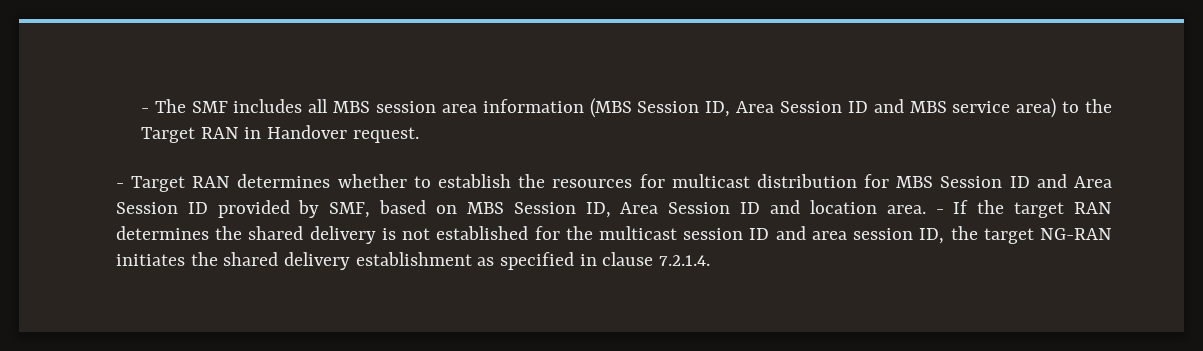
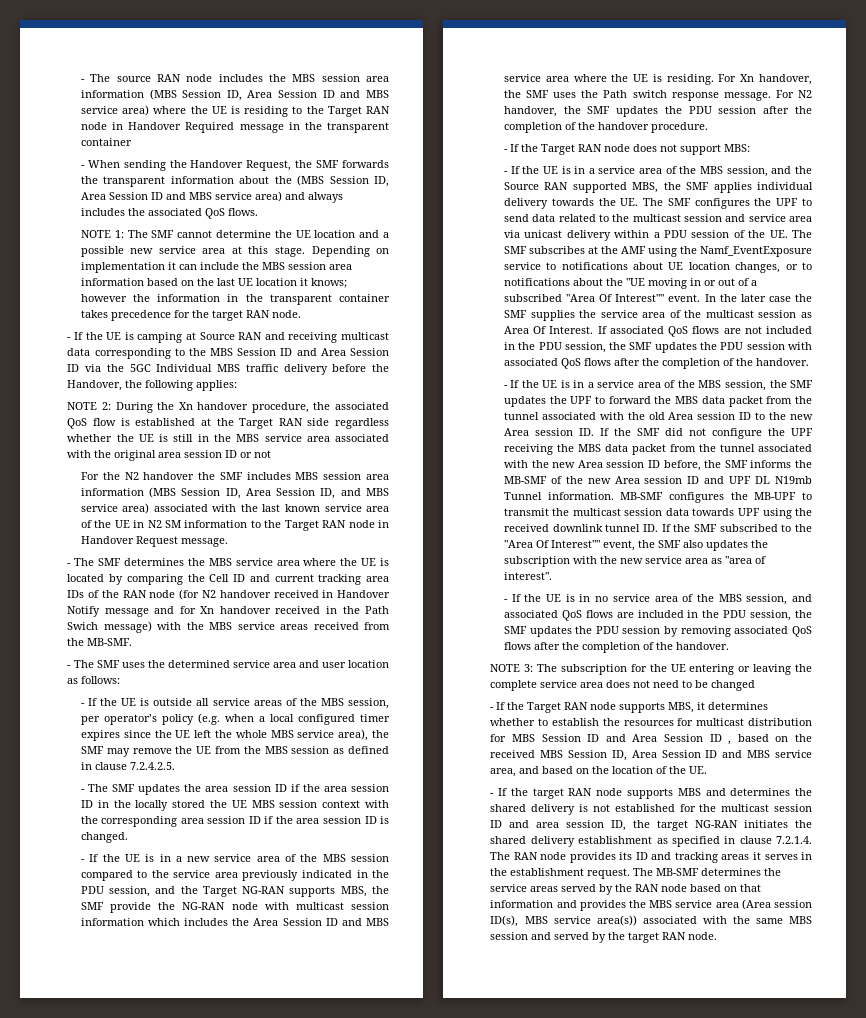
- - The SMF includes all MBS session area information (MBS Session ID, Area Session ID and MBS service area) to the Target RAN in Handover request.
- - Target RAN determines whether to establish the resources for multicast distribution for MBS Session ID and Area Session ID provided by SMF, based on MBS Session ID, Area Session ID and location area. - If the target RAN determines the shared delivery is not established for the multicast session ID and area session ID, the target NG-RAN initiates the shared delivery establishment as specified in clause 7.2.1.4.
+ - The source RAN node includes the MBS session area information (MBS Session ID, Area Session ID and MBS service area) where the UE is residing to the Target RAN node in Handover Required message in the transparent container
+ - When sending the Handover Request, the SMF forwards the transparent information about the (MBS Session ID, Area Session ID and MBS service area) and always includes the associated QoS flows.
+ NOTE 1: The SMF cannot determine the UE location and a possible new service area at this stage. Depending on implementation it can include the MBS session area information based on the last UE location it knows; however the information in the transparent container takes precedence for the target RAN node.
+ - If the UE is camping at Source RAN and receiving multicast data corresponding to the MBS Session ID and Area Session ID via the 5GC Individual MBS traffic delivery before the Handover, the following applies:
+ NOTE 2: During the Xn handover procedure, the associated QoS flow is established at the Target RAN side regardless whether the UE is still in the MBS service area associated with the original area session ID or not
+ For the N2 handover the SMF includes MBS session area information (MBS Session ID, Area Session ID, and MBS service area) associated with the last known service area of the UE in N2 SM information to the Target RAN node in Handover Request message.
+ - The SMF determines the MBS service area where the UE is located by comparing the Cell ID and current tracking area IDs of the RAN node (for N2 handover received in Handover Notify message and for Xn handover received in the Path Swich message) with the MBS service areas received from the MB-SMF.
+ - The SMF uses the determined service area and user location as follows:
+ - If the UE is outside all service areas of the MBS session, per operator’s policy (e.g. when a local configured timer expires since the UE left the whole MBS service area), the SMF may remove the UE from the MBS session as defined in clause 7.2.4.2.5.
+ - The SMF updates the area session ID if the area session ID in the locally stored the UE MBS session context with the corresponding area session ID if the area session ID is changed.
+ - If the UE is in a new service area of the MBS session compared to the service area previously indicated in the PDU session, and the Target NG-RAN supports MBS, the SMF provide the NG-RAN node with multicast session information which includes the Area Session ID and MBS service area where the UE is residing. For Xn handover, the SMF uses the Path switch response message. For N2 handover, the SMF updates the PDU session after the completion of the handover procedure.
+ - If the Target RAN node does not support MBS:
+ - If the UE is in a service area of the MBS session, and the Source RAN supported MBS, the SMF applies individual delivery towards the UE. The SMF configures the UPF to send data related to the multicast session and service area via unicast delivery within a PDU session of the UE. The SMF subscribes at the AMF using the Namf_EventExposure service to notifications about UE location changes, or to notifications about the "UE moving in or out of a subscribed "Area Of Interest"" event. In the later case the SMF supplies the service area of the multicast session as Area Of Interest. If associated QoS flows are not included in the PDU session, the SMF updates the PDU session with associated QoS flows after the completion of the handover.
+ - If the UE is in a service area of the MBS session, the SMF updates the UPF to forward the MBS data packet from the tunnel associated with the old Area session ID to the new Area session ID. If the SMF did not configure the UPF receiving the MBS data packet from the tunnel associated with the new Area session ID before, the SMF informs the MB-SMF of the new Area session ID and UPF DL N19mb Tunnel information. MB-SMF configures the MB-UPF to transmit the multicast session data towards UPF using the received downlink tunnel ID. If the SMF subscribed to the "Area Of Interest"" event, the SMF also updates the subscription with the new service area as "area of interest".
+ - If the UE is in no service area of the MBS session, and associated QoS flows are included in the PDU session, the SMF updates the PDU session by removing associated QoS flows after the completion of the handover.
+ NOTE 3: The subscription for the UE entering or leaving the complete service area does not need to be changed
+ - If the Target RAN node supports MBS, it determines whether to establish the resources for multicast distribution for MBS Session ID and Area Session ID , based on the received MBS Session ID, Area Session ID and MBS service area, and based on the location of the UE.
+ - If the target RAN node supports MBS and determines the shared delivery is not established for the multicast session ID and area session ID, the target NG-RAN initiates the shared delivery establishment as specified in clause 7.2.1.4. The RAN node provides its ID and tracking areas it serves in the establishment request. The MB-SMF determines the service areas served by the RAN node based on that information and provides the MBS service area (Area session ID(s), MBS service area(s)) associated with the same MBS session and served by the target RAN node.

